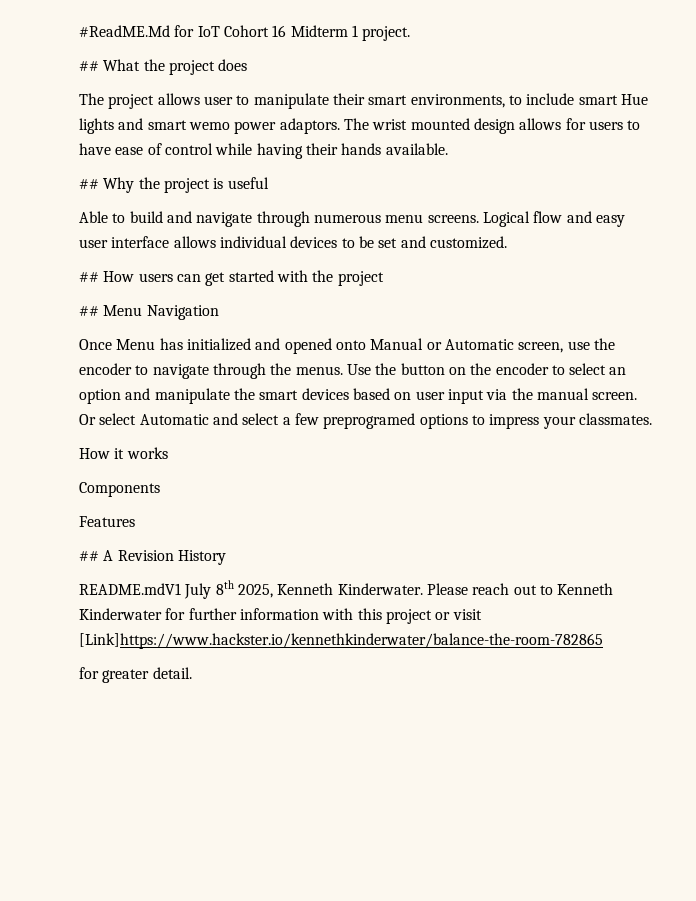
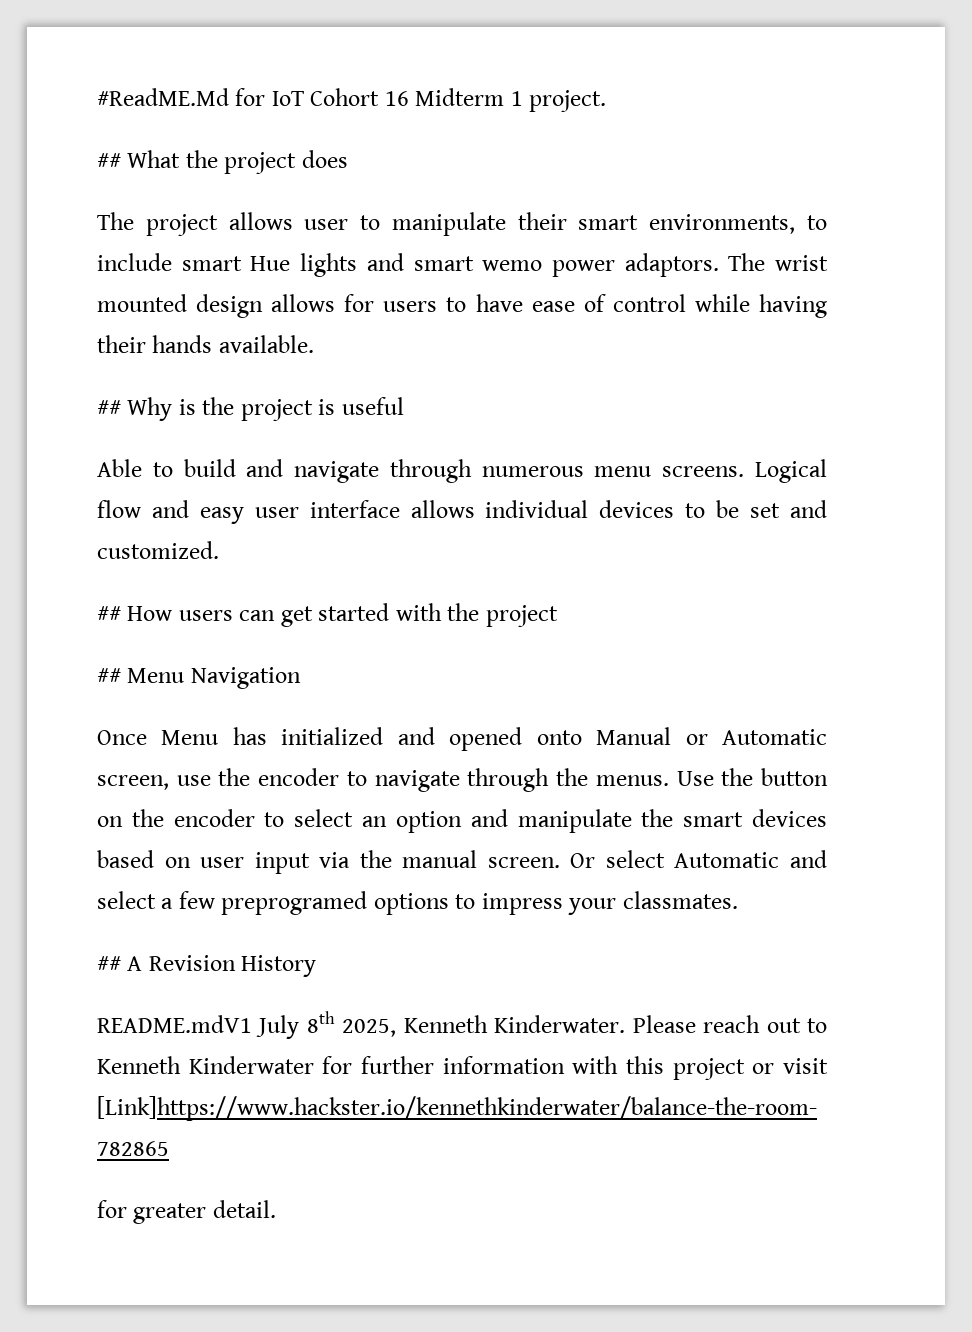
- ## Why the project is useful
+ ## Why is the project is useful
- How it works
- Components
- Features

